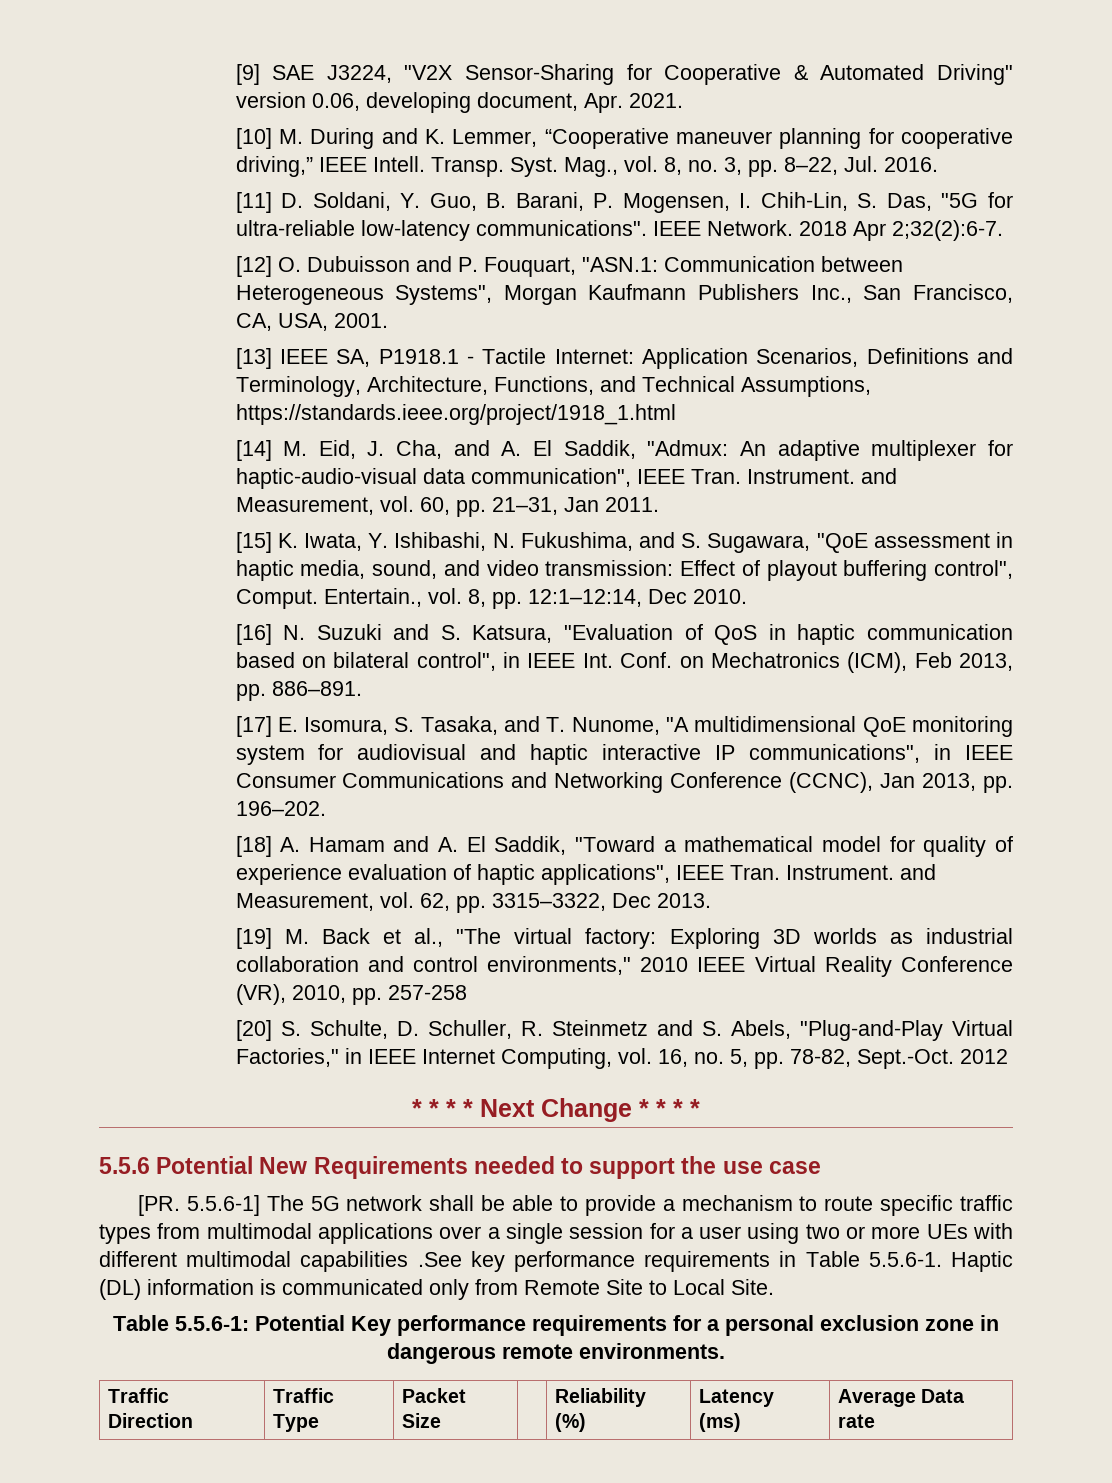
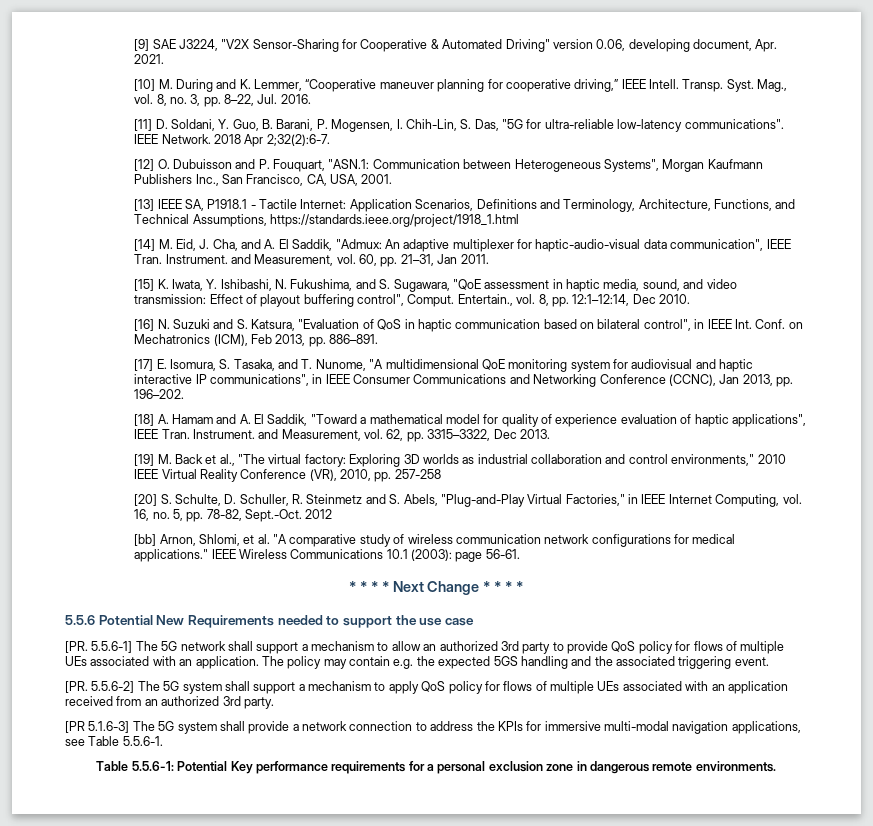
+ [bb] Arnon, Shlomi, et al. "A comparative study of wireless communication network configurations for medical applications." IEEE Wireless Communications 10.1 (2003): page 56-61.
- [PR. 5.5.6-1] The 5G network shall be able to provide a mechanism to route specific traffic types from multimodal applications over a single session for a user using two or more UEs with different multimodal capabilities .See key performance requirements in Table 5.5.6-1. Haptic (DL) information is communicated only from Remote Site to Local Site.
+ [PR. 5.5.6-1] The 5G network shall support a mechanism to allow an authorized 3rd party to provide QoS policy for flows of multiple UEs associated with an application. The policy may contain e.g. the expected 5GS handling and the associated triggering event.
+ [PR. 5.5.6-2] The 5G system shall support a mechanism to apply QoS policy for flows of multiple UEs associated with an application received from an authorized 3rd party.
+ [PR 5.1.6-3] The 5G system shall provide a network connection to address the KPIs for immersive multi-modal navigation applications, see Table 5.5.6-1.
- Traffic Direction | Traffic Type | Packet Size | | Reliability (%) | Latency (ms) | Average Data rate

